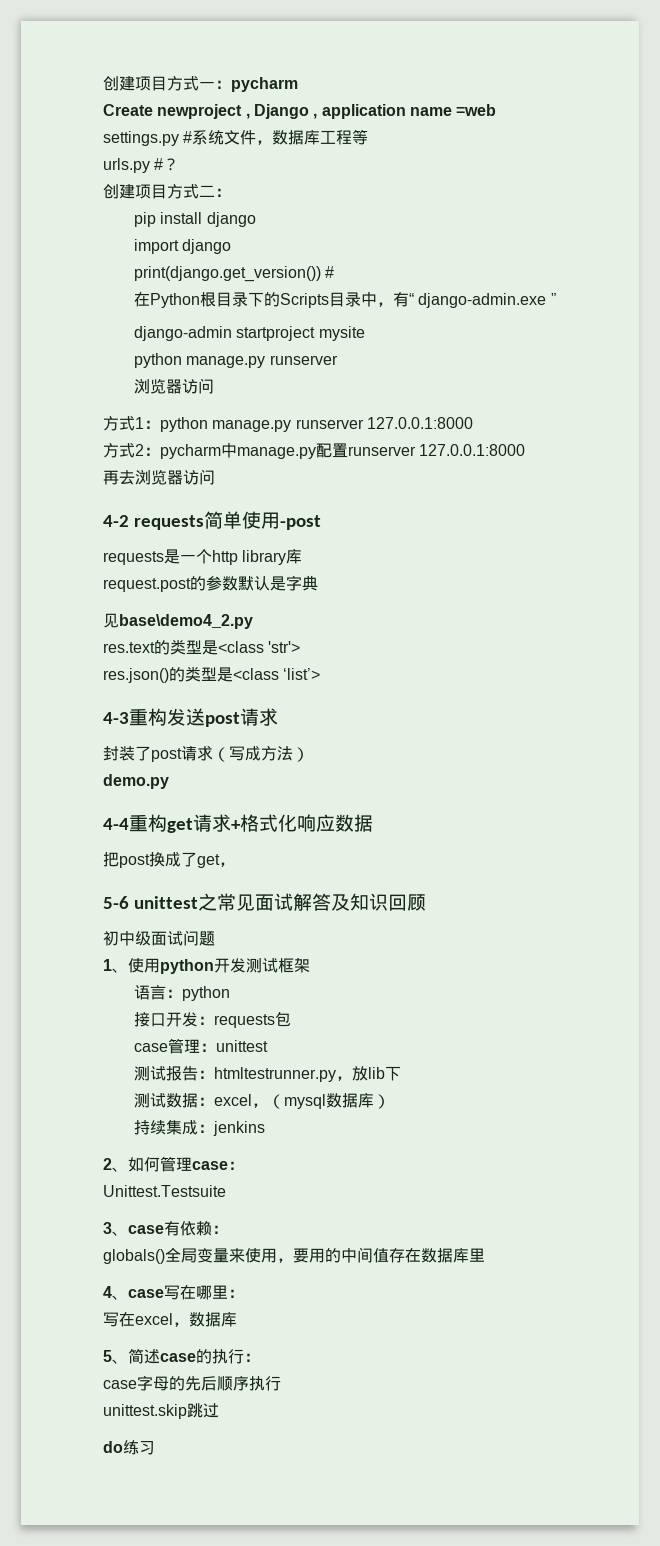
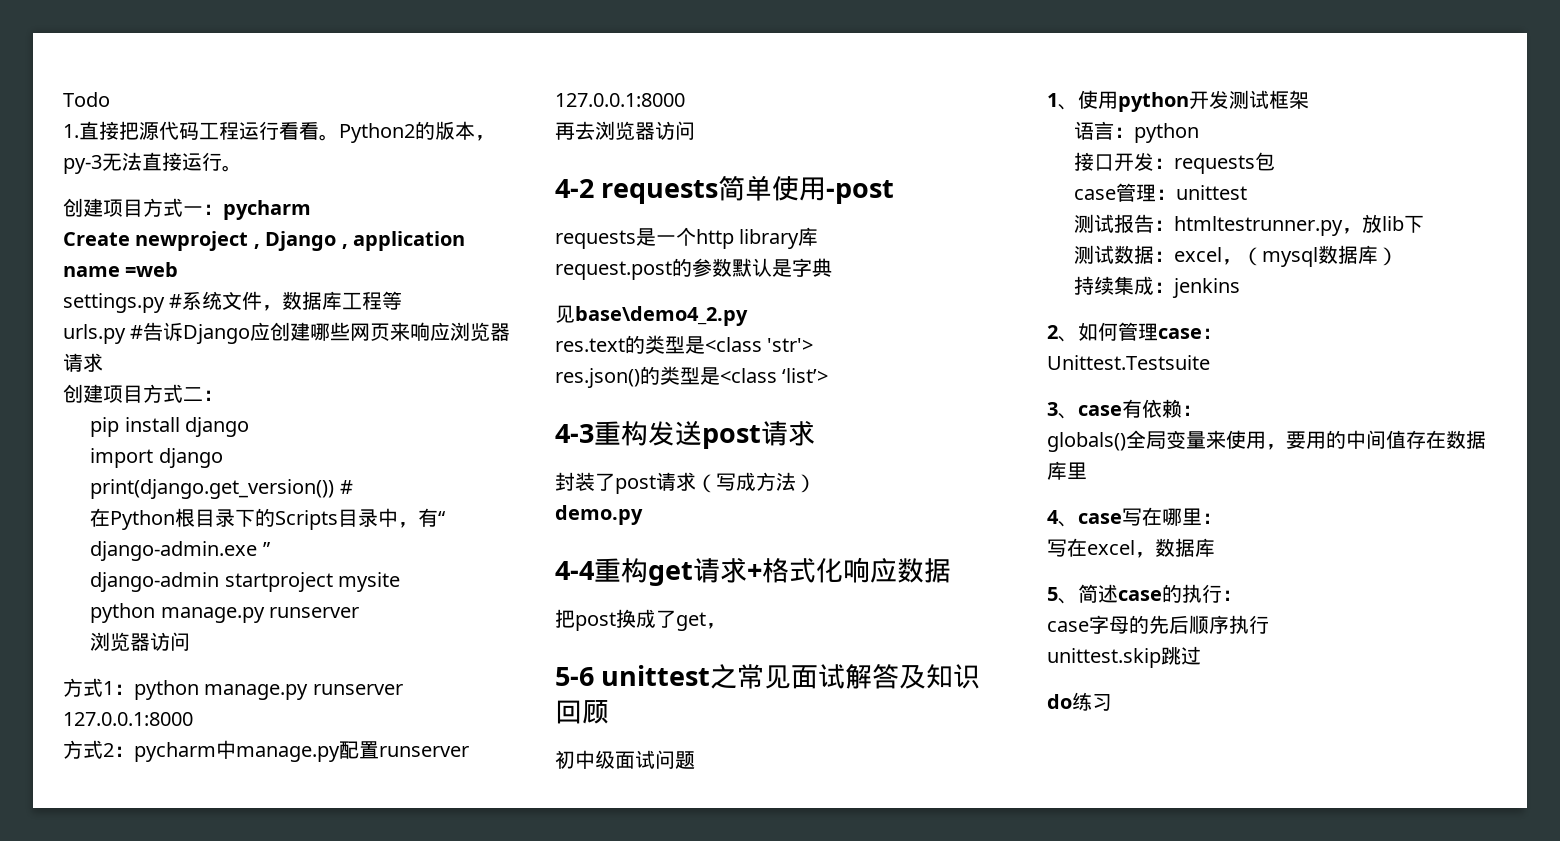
+ Todo
+ 1.直接把源代码工程运行看看。Python2的版本，py-3无法直接运行。
- urls.py #？
+ urls.py #告诉Django应创建哪些网页来响应浏览器请求

